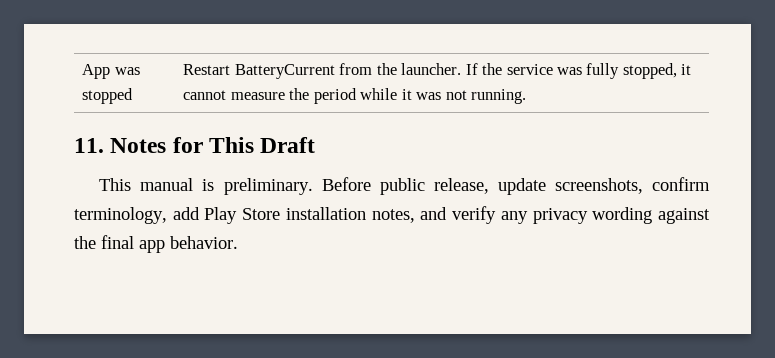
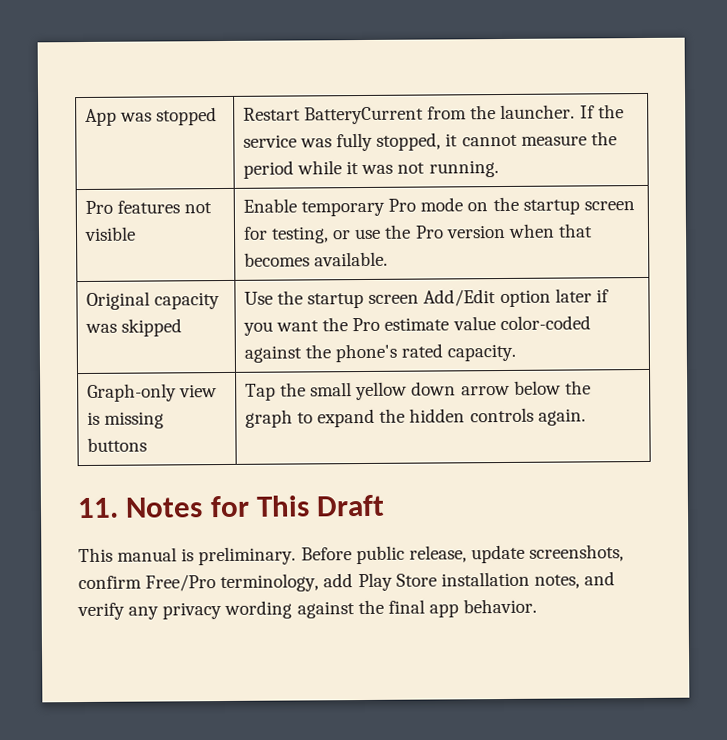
+ Pro features not visible | Enable temporary Pro mode on the startup screen for testing, or use the Pro version when that becomes available.
+ Original capacity was skipped | Use the startup screen Add/Edit option later if you want the Pro estimate value color-coded against the phone's rated capacity.
+ Graph-only view is missing buttons | Tap the small yellow down arrow below the graph to expand the hidden controls again.
- Before public release, update screenshots, confirm terminology, add Play Store installation notes, and verify any privacy wording against the final app behavior.
+ Before public release, update screenshots, confirm Free/Pro terminology, add Play Store installation notes, and verify any privacy wording against the final app behavior.

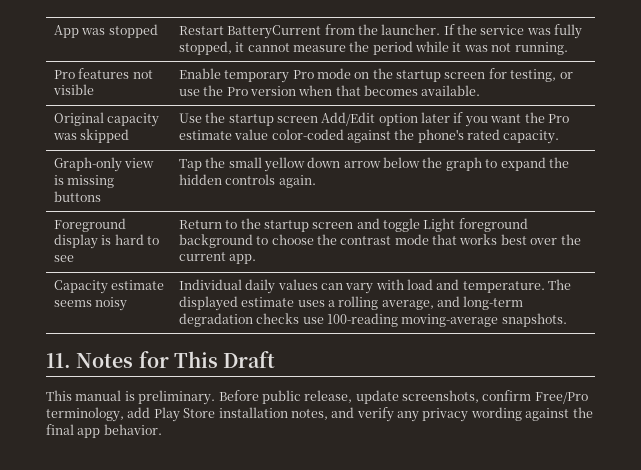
+ Foreground display is hard to see | Return to the startup screen and toggle Light foreground background to choose the contrast mode that works best over the current app.
+ Capacity estimate seems noisy | Individual daily values can vary with load and temperature. The displayed estimate uses a rolling average, and long-term degradation checks use 100-reading moving-average snapshots.

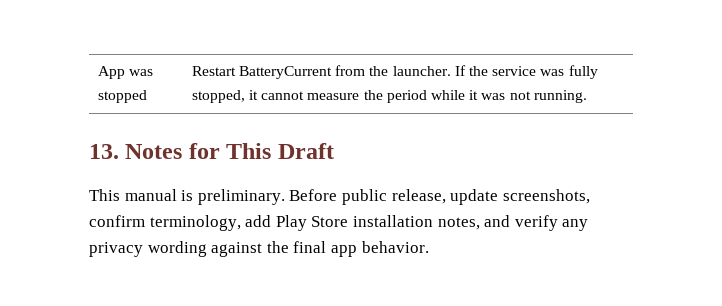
- Pro features not visible | Enable temporary Pro mode on the startup screen for testing, or use the Pro version when that becomes available.
- Original capacity was skipped | Use the startup screen Add/Edit option later if you want the Pro estimate value color-coded against the phone's rated capacity.
- Graph-only view is missing buttons | Tap the small yellow down arrow below the graph to expand the hidden controls again.
- Foreground display is hard to see | Return to the startup screen and toggle Light foreground background to choose the contrast mode that works best over the current app.
- Capacity estimate seems noisy | Individual daily values can vary with load and temperature. The displayed estimate uses a rolling average, and long-term degradation checks use 100-reading moving-average snapshots.
- 11. Notes for This Draft
+ 13. Notes for This Draft
- Before public release, update screenshots, confirm Free/Pro terminology, add Play Store installation notes, and verify any privacy wording against the final app behavior.
+ Before public release, update screenshots, confirm terminology, add Play Store installation notes, and verify any privacy wording against the final app behavior.

